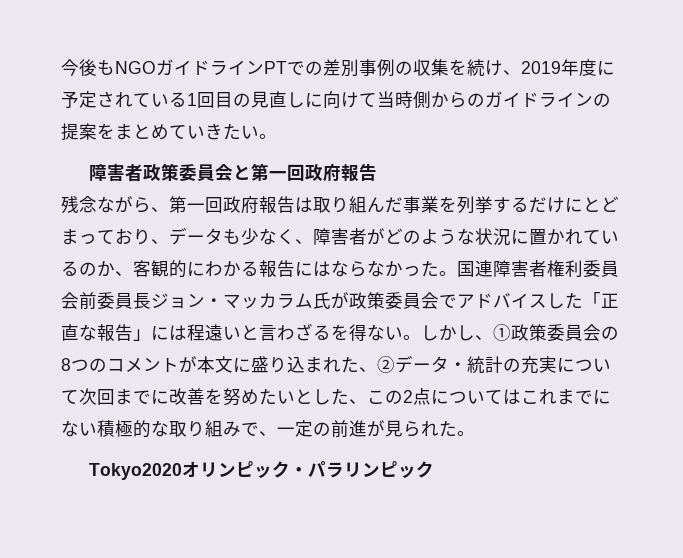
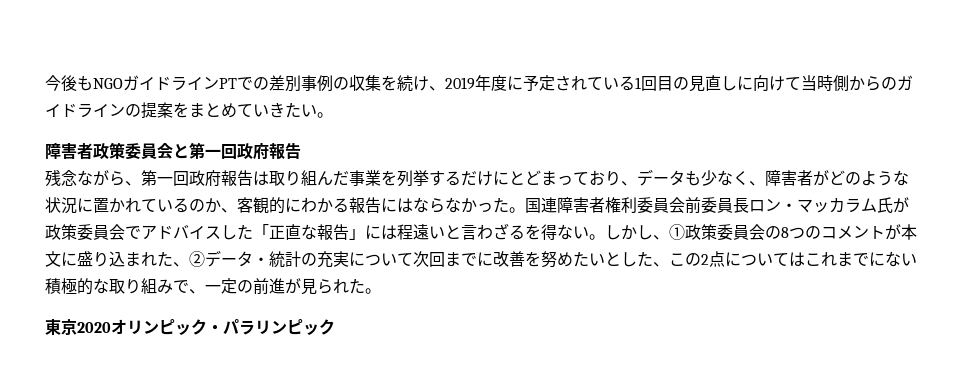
- 国連障害者権利委員会前委員長ジョン・マッカラム氏が政策委員会でアドバイスした「正直な報告」には程遠いと言わざるを得ない。
+ 国連障害者権利委員会前委員長ロン・マッカラム氏が政策委員会でアドバイスした「正直な報告」には程遠いと言わざるを得ない。
- Tokyo2020オリンピック・パラリンピック
+ 東京2020オリンピック・パラリンピック

